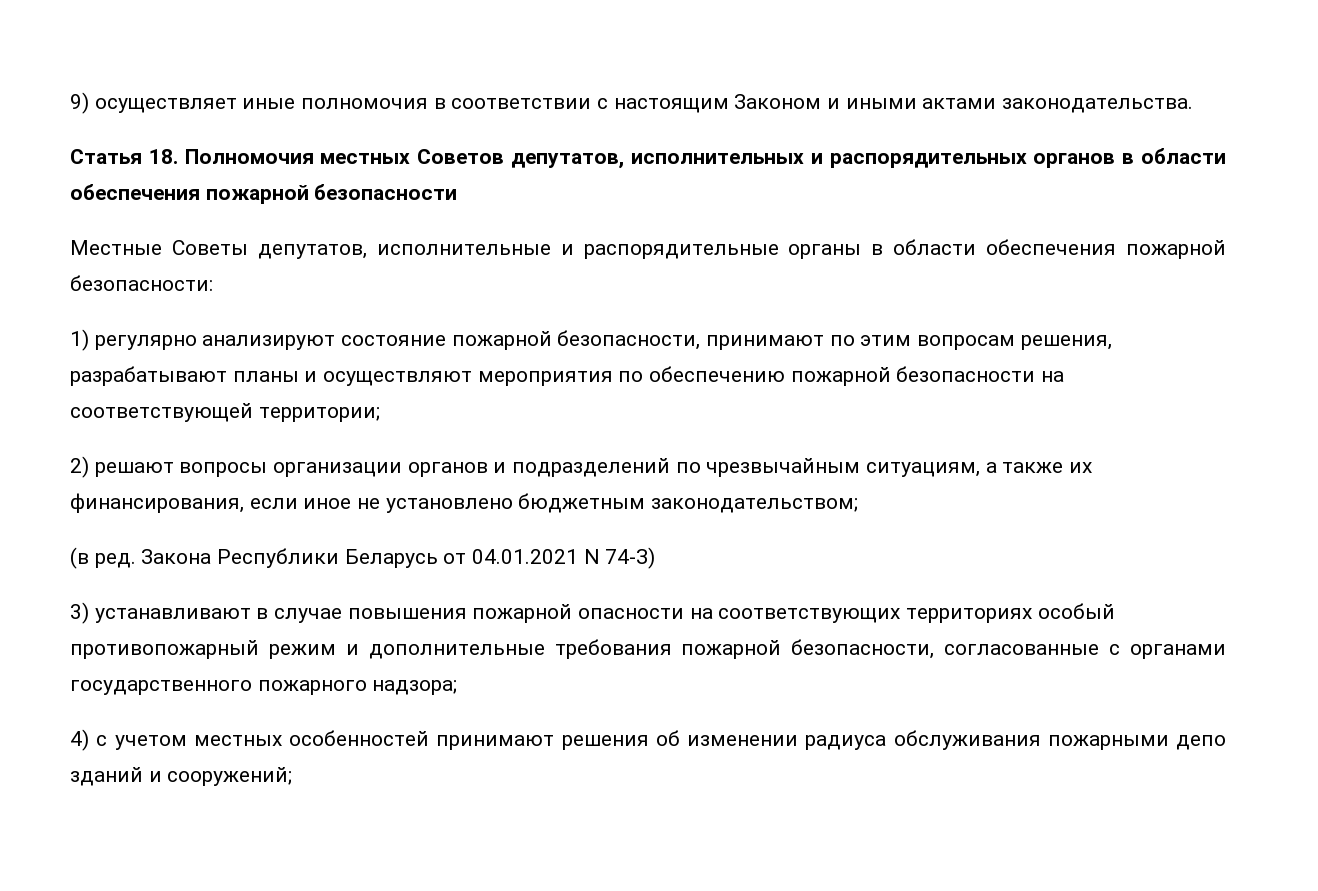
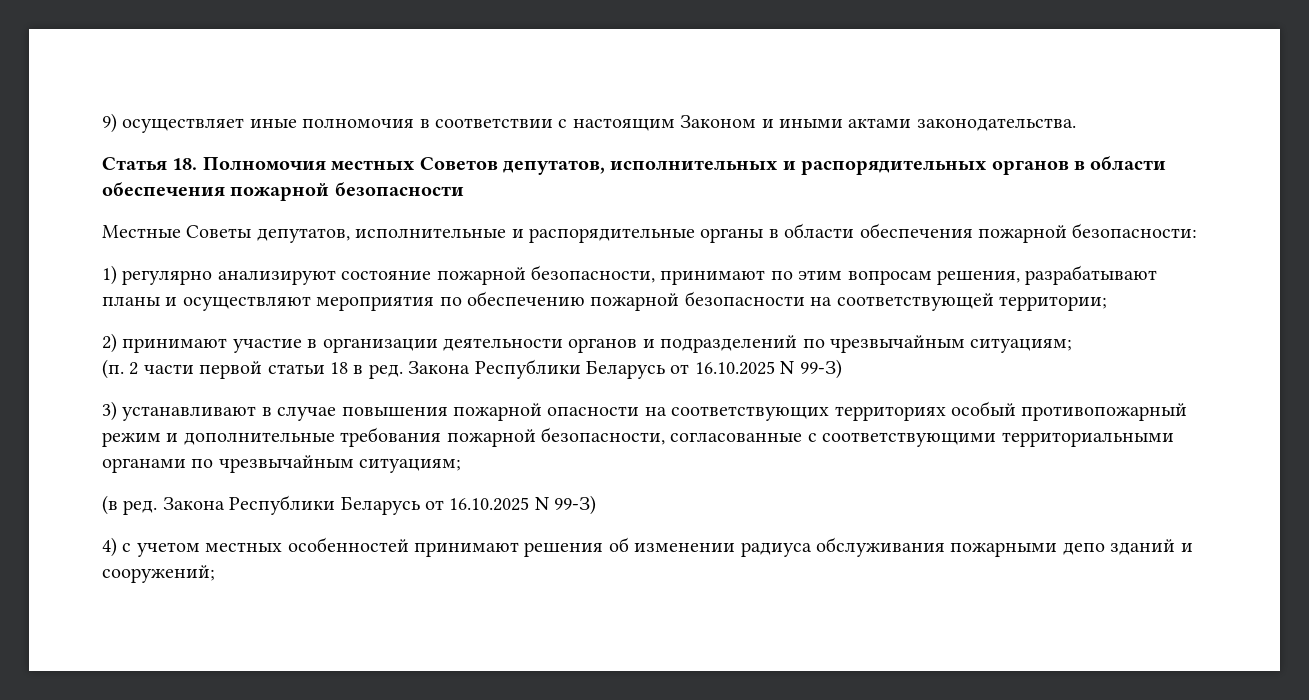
- 2) решают вопросы организации органов и подразделений по чрезвычайным ситуациям, а также их финансирования, если иное не установлено бюджетным законодательством;
- (в ред. Закона Республики Беларусь от 04.01.2021 N 74-З)
+ 2) принимают участие в организации деятельности органов и подразделений по чрезвычайным ситуациям;
+ (п. 2 части первой статьи 18 в ред. Закона Республики Беларусь от 16.10.2025 N 99-З)
- 3) устанавливают в случае повышения пожарной опасности на соответствующих территориях особый противопожарный режим и дополнительные требования пожарной безопасности, согласованные с органами государственного пожарного надзора;
+ 3) устанавливают в случае повышения пожарной опасности на соответствующих территориях особый противопожарный режим и дополнительные требования пожарной безопасности, согласованные с соответствующими территориальными органами по чрезвычайным ситуациям;
+ (в ред. Закона Республики Беларусь от 16.10.2025 N 99-З)

